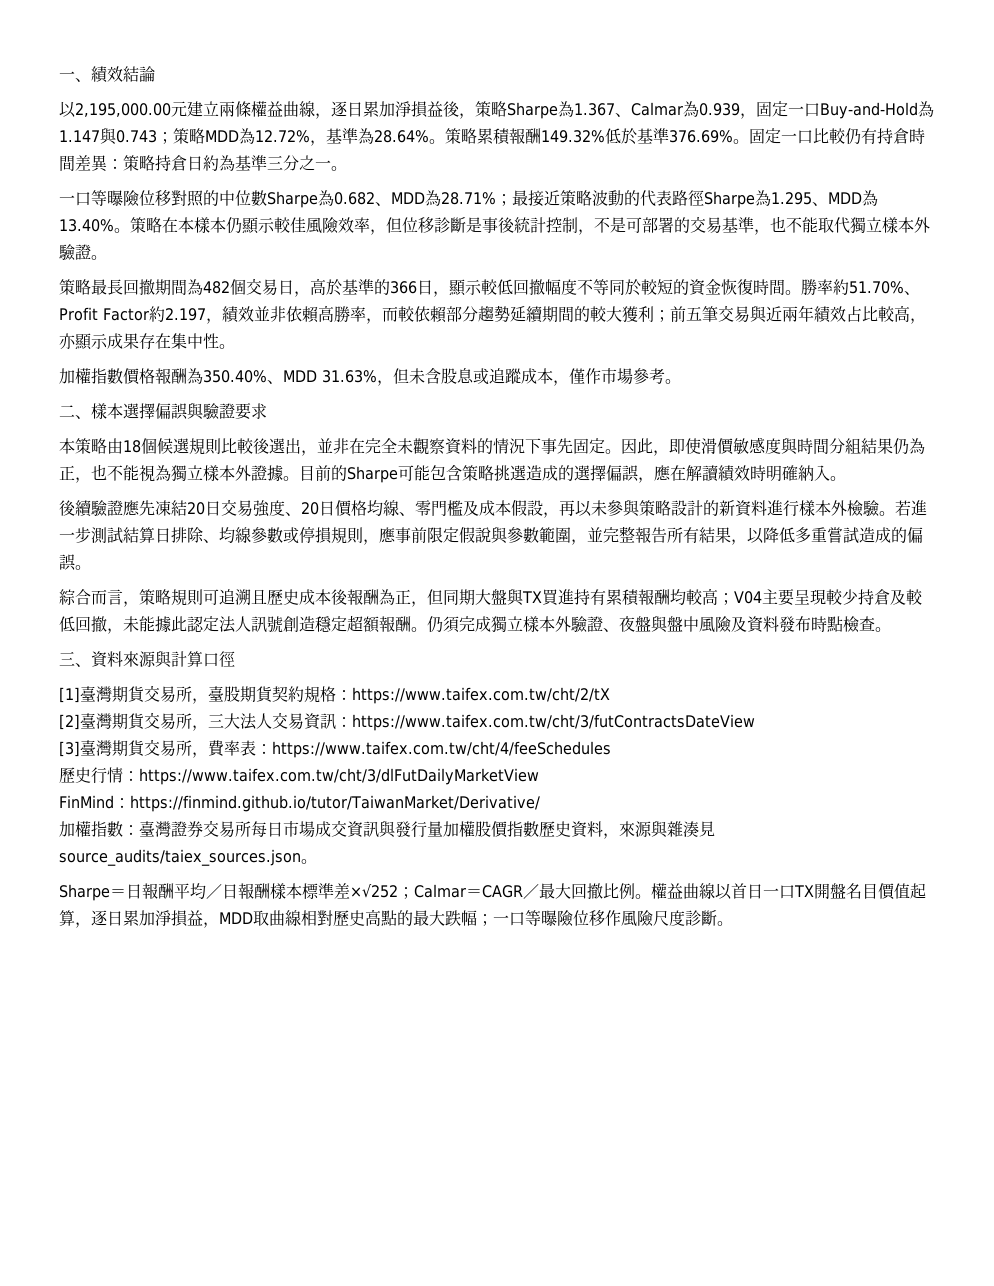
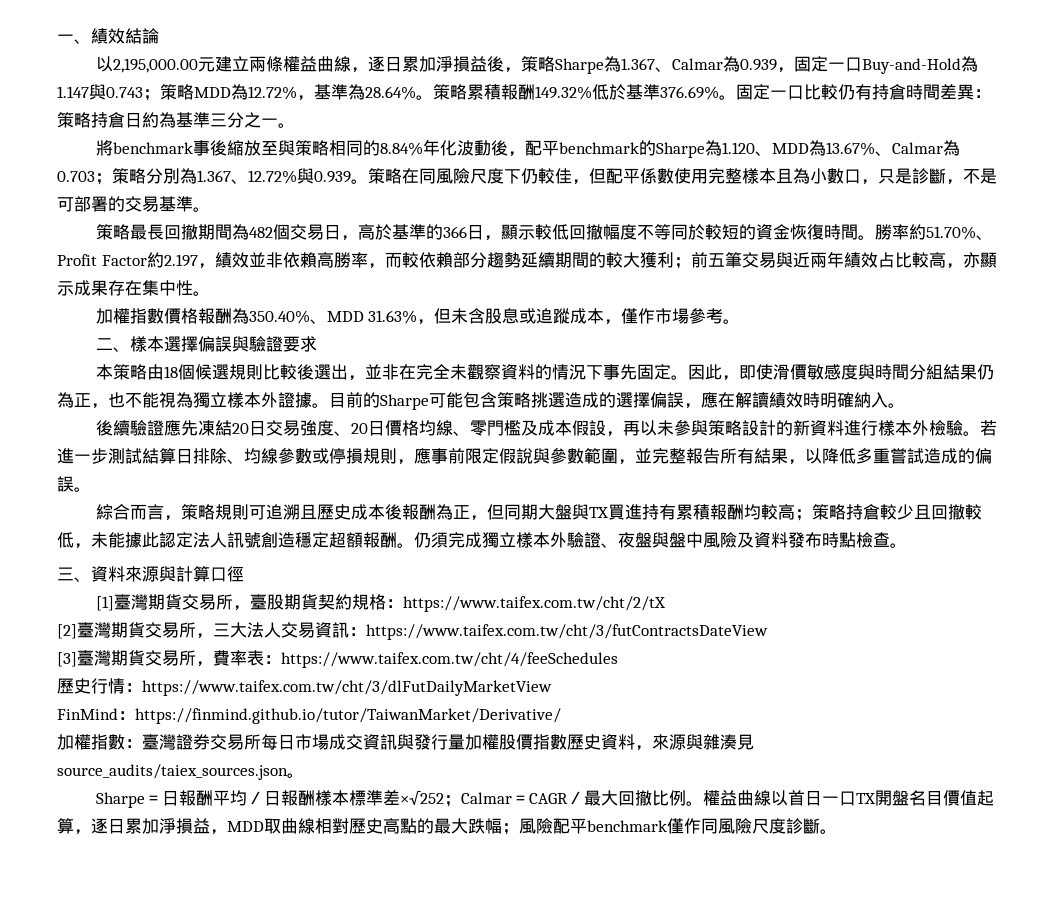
- 一口等曝險位移對照的中位數Sharpe為0.682、MDD為28.71%；最接近策略波動的代表路徑Sharpe為1.295、MDD為13.40%。策略在本樣本仍顯示較佳風險效率，但位移診斷是事後統計控制，不是可部署的交易基準，也不能取代獨立樣本外驗證。
+ 將benchmark事後縮放至與策略相同的8.84%年化波動後，配平benchmark的Sharpe為1.120、MDD為13.67%、Calmar為0.703；策略分別為1.367、12.72%與0.939。策略在同風險尺度下仍較佳，但配平係數使用完整樣本且為小數口，只是診斷，不是可部署的交易基準。
- 綜合而言，策略規則可追溯且歷史成本後報酬為正，但同期大盤與TX買進持有累積報酬均較高；V04主要呈現較少持倉及較低回撤，未能據此認定法人訊號創造穩定超額報酬。
+ 綜合而言，策略規則可追溯且歷史成本後報酬為正，但同期大盤與TX買進持有累積報酬均較高；策略持倉較少且回撤較低，未能據此認定法人訊號創造穩定超額報酬。
- 權益曲線以首日一口TX開盤名目價值起算，逐日累加淨損益，MDD取曲線相對歷史高點的最大跌幅；一口等曝險位移作風險尺度診斷。
+ 權益曲線以首日一口TX開盤名目價值起算，逐日累加淨損益，MDD取曲線相對歷史高點的最大跌幅；風險配平benchmark僅作同風險尺度診斷。

